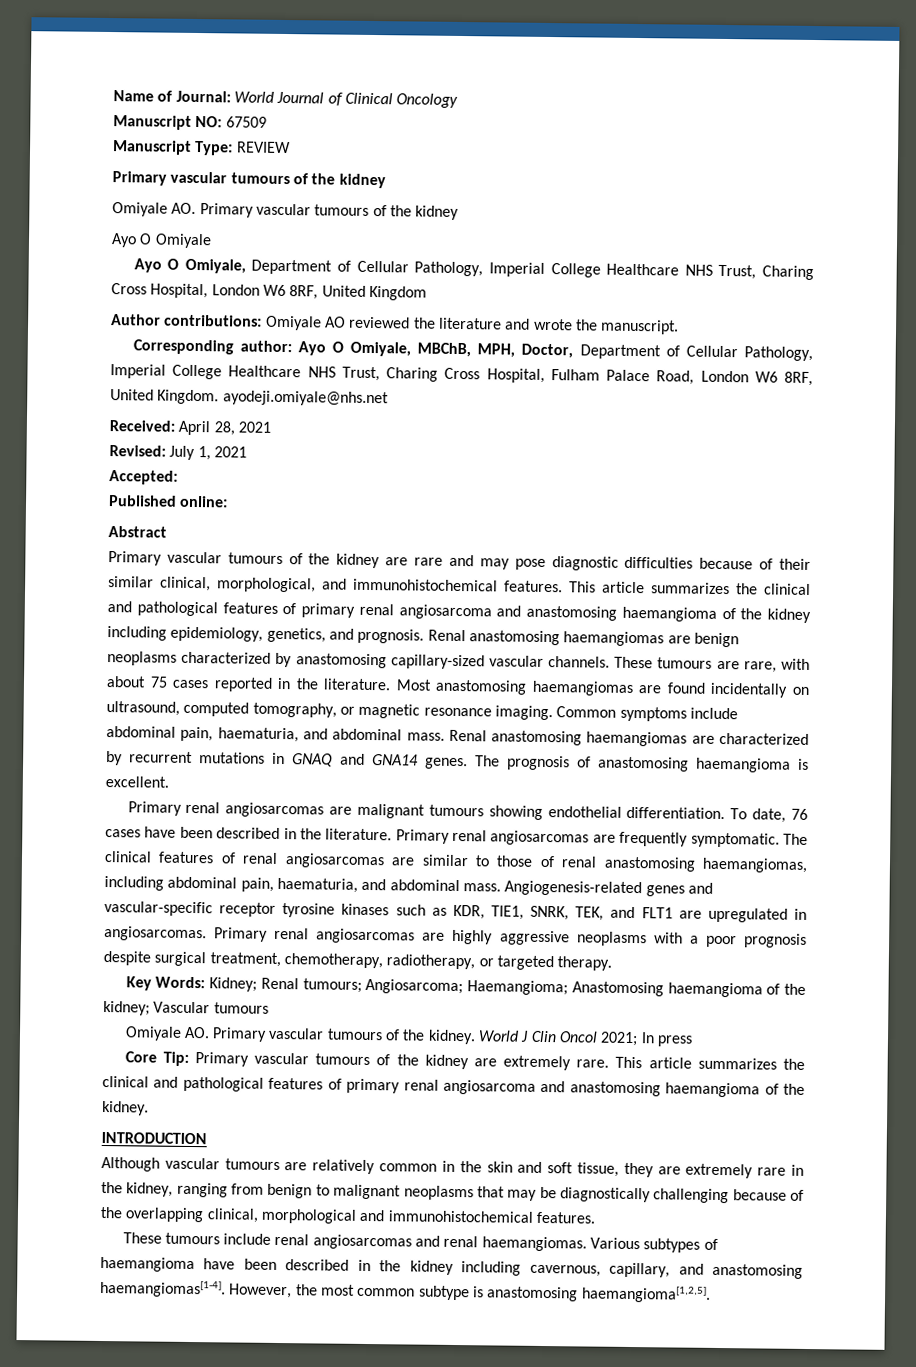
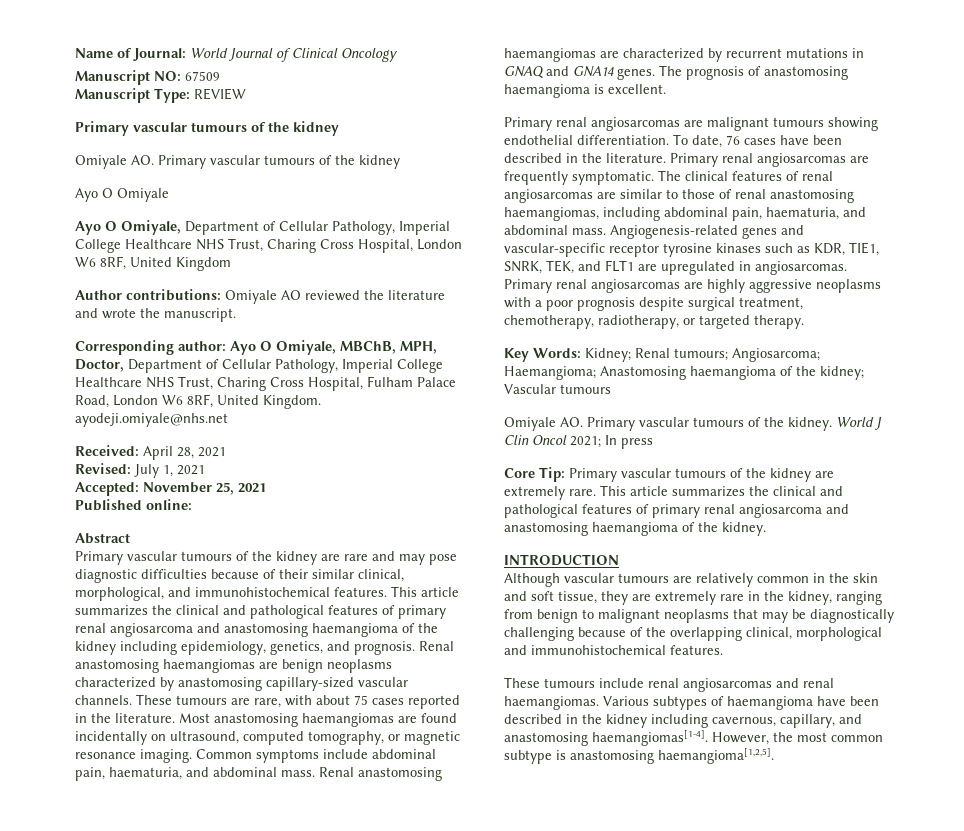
- Accepted:
+ Accepted: November 25, 2021

